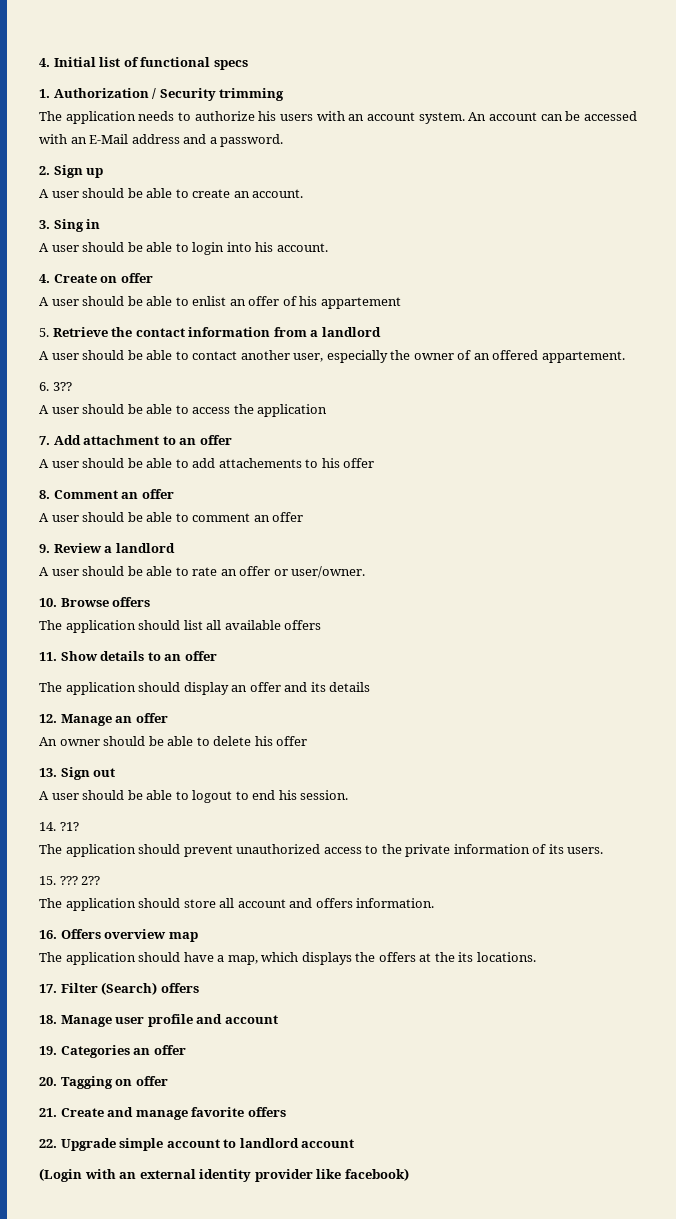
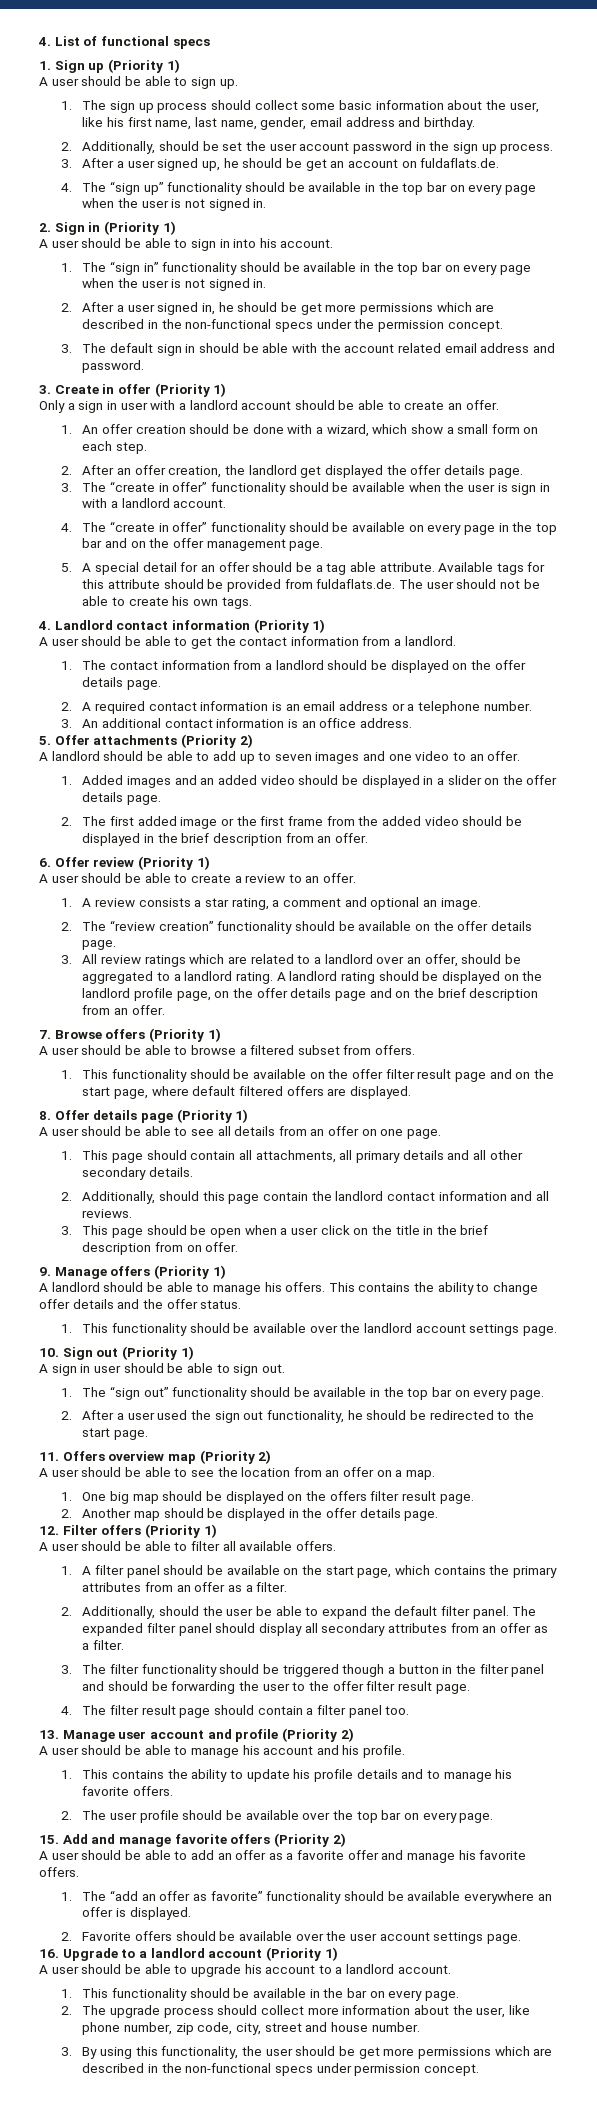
- 4. Initial list of functional specs
+ 4. List of functional specs
- 1. Authorization / Security trimming
- The application needs to authorize his users with an account system. An account can be accessed with an E-Mail address and a password.
- 2. Sign up
+ 1. Sign up (Priority 1)
+ A user should be able to sign up.
+ 1. The sign up process should collect some basic information about the user, like his first name, last name, gender, email address and birthday.
+ 2. Additionally, should be set the user account password in the sign up process.
+ 3. After a user signed up, he should be get an account on fuldaflats.de.
+ 4. The “sign up” functionality should be available in the top bar on every page when the user is not signed in.
+ 2. Sign in (Priority 1)
+ A user should be able to sign in into his account.
+ 1. The “sign in” functionality should be available in the top bar on every page when the user is not signed in.
+ 2. After a user signed in, he should be get more permissions which are described in the non-functional specs under the permission concept.
+ 3. The default sign in should be able with the account related email address and password.
+ 3. Create in offer (Priority 1)
+ Only a sign in user with a landlord account should be able to create an offer.
+ 1. An offer creation should be done with a wizard, which show a small form on each step.
+ 2. After an offer creation, the landlord get displayed the offer details page.
+ 3. The “create in offer” functionality should be available when the user is sign in with a landlord account.
+ 4. The “create in offer” functionality should be available on every page in the top bar and on the offer management page.
+ 5. A special detail for an offer should be a tag able attribute. Available tags for this attribute should be provided from fuldaflats.de. The user should not be able to create his own tags.
+ 4. Landlord contact information (Priority 1)
+ A user should be able to get the contact information from a landlord.
+ 1. The contact information from a landlord should be displayed on the offer details page.
+ 2. A required contact information is an email address or a telephone number.
+ 3. An additional contact information is an office address.
+ 5. Offer attachments (Priority 2)
+ A landlord should be able to add up to seven images and one video to an offer.
+ 1. Added images and an added video should be displayed in a slider on the offer details page.
+ 2. The first added image or the first frame from the added video should be displayed in the brief description from an offer.
+ 6. Offer review (Priority 1)
- A user should be able to create an account.
- 3. Sing in
- A user should be able to login into his account.
- 4. Create on offer
- A user should be able to enlist an offer of his appartement
- 5. Retrieve the contact information from a landlord
- A user should be able to contact another user, especially the owner of an offered appartement.
- 6. 3??
- A user should be able to access the application
- 7. Add attachment to an offer
+ A user should be able to create a review to an offer.
+ 1. A review consists a star rating, a comment and optional an image.
+ 2. The “review creation” functionality should be available on the offer details page.
+ 3. All review ratings which are related to a landlord over an offer, should be aggregated to a landlord rating. A landlord rating should be displayed on the landlord profile page, on the offer details page and on the brief description from an offer.
+ 7. Browse offers (Priority 1)
+ A user should be able to browse a filtered subset from offers.
+ 1. This functionality should be available on the offer filter result page and on the start page, where default filtered offers are displayed.
+ 8. Offer details page (Priority 1)
+ A user should be able to see all details from an offer on one page.
+ 1. This page should contain all attachments, all primary details and all other secondary details.
+ 2. Additionally, should this page contain the landlord contact information and all reviews.
+ 3. This page should be open when a user click on the title in the brief description from on offer.
+ 9. Manage offers (Priority 1)
+ A landlord should be able to manage his offers. This contains the ability to change offer details and the offer status.
+ 1. This functionality should be available over the landlord account settings page.
+ 10. Sign out (Priority 1)
+ A sign in user should be able to sign out.
+ 1. The “sign out” functionality should be available in the top bar on every page.
+ 2. After a user used the sign out functionality, he should be redirected to the start page.
+ 11. Offers overview map (Priority 2)
+ A user should be able to see the location from an offer on a map.
+ 1. One big map should be displayed on the offers filter result page.
+ 2. Another map should be displayed in the offer details page.
+ 12. Filter offers (Priority 1)
+ A user should be able to filter all available offers.
+ 1. A filter panel should be available on the start page, which contains the primary attributes from an offer as a filter.
+ 2. Additionally, should the user be able to expand the default filter panel. The expanded filter panel should display all secondary attributes from an offer as a filter.
+ 3. The filter functionality should be triggered though a button in the filter panel and should be forwarding the user to the offer filter result page.
+ 4. The filter result page should contain a filter panel too.
+ 13. Manage user account and profile (Priority 2)
+ A user should be able to manage his account and his profile.
+ 1. This contains the ability to update his profile details and to manage his favorite offers.
+ 2. The user profile should be available over the top bar on every page.
+ 15. Add and manage favorite offers (Priority 2)
- A user should be able to add attachements to his offer
- 8. Comment an offer
- A user should be able to comment an offer
- 9. Review a landlord
- A user should be able to rate an offer or user/owner.
- 10. Browse offers
- The application should list all available offers
- 11. Show details to an offer
- The application should display an offer and its details
- 12. Manage an offer
- An owner should be able to delete his offer
- 13. Sign out
- A user should be able to logout to end his session.
- 14. ?1?
- The application should prevent unauthorized access to the private information of its users.
- 15. ??? 2??
- The application should store all account and offers information.
- 16. Offers overview map
- The application should have a map, which displays the offers at the its locations.
- 17. Filter (Search) offers
- 18. Manage user profile and account
- 19. Categories an offer
- 20. Tagging on offer
- 21. Create and manage favorite offers
- 22. Upgrade simple account to landlord account
- (Login with an external identity provider like facebook)
+ A user should be able to add an offer as a favorite offer and manage his favorite offers.
+ 1. The “add an offer as favorite” functionality should be available everywhere an offer is displayed.
+ 2. Favorite offers should be available over the user account settings page.
+ 16. Upgrade to a landlord account (Priority 1)
+ A user should be able to upgrade his account to a landlord account.
+ 1. This functionality should be available in the bar on every page.
+ 2. The upgrade process should collect more information about the user, like phone number, zip code, city, street and house number.
+ 3. By using this functionality, the user should be get more permissions which are described in the non-functional specs under permission concept.

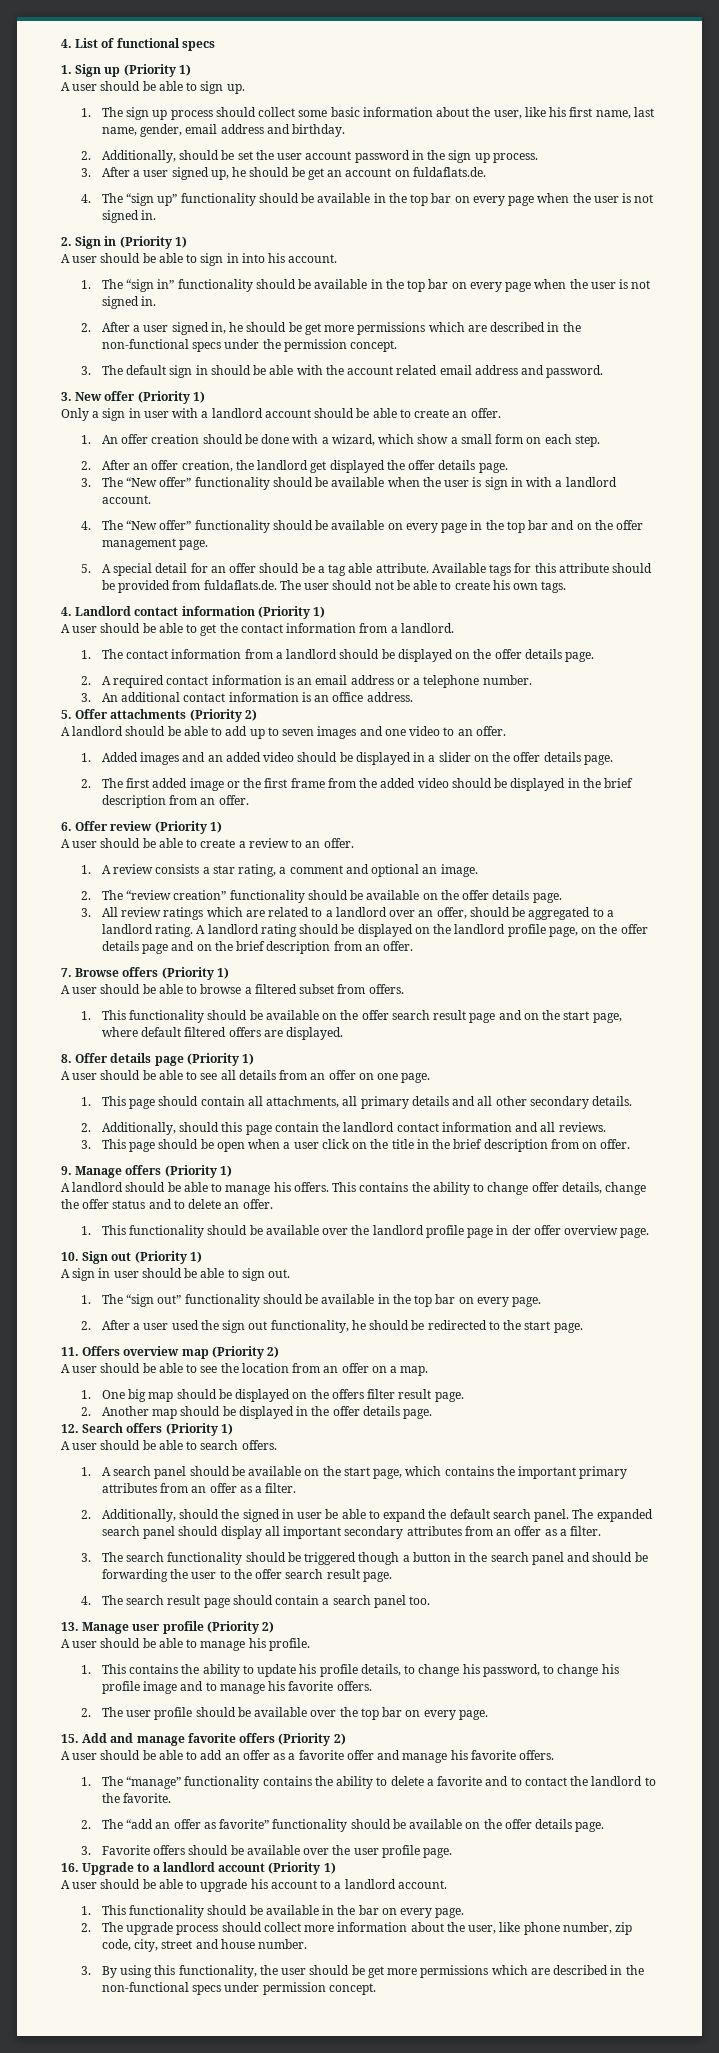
- 3. Create in offer (Priority 1)
+ 3. New offer (Priority 1)
- 3. The “create in offer” functionality should be available when the user is sign in with a landlord account.
+ 3. The “New offer” functionality should be available when the user is sign in with a landlord account.
- 4. The “create in offer” functionality should be available on every page in the top bar and on the offer management page.
+ 4. The “New offer” functionality should be available on every page in the top bar and on the offer management page.
- 1. This functionality should be available on the offer filter result page and on the start page, where default filtered offers are displayed.
+ 1. This functionality should be available on the offer search result page and on the start page, where default filtered offers are displayed.
- This contains the ability to change offer details and the offer status.
+ This contains the ability to change offer details, change the offer status and to delete an offer.
- 1. This functionality should be available over the landlord account settings page.
+ 1. This functionality should be available over the landlord profile page in der offer overview page.
- 12. Filter offers (Priority 1)
- A user should be able to filter all available offers.
+ 12. Search offers (Priority 1)
+ A user should be able to search offers.
- 1. A filter panel should be available on the start page, which contains the primary attributes from an offer as a filter.
+ 1. A search panel should be available on the start page, which contains the important primary attributes from an offer as a filter.
- 2. Additionally, should the user be able to expand the default filter panel.
+ 2. Additionally, should the signed in user be able to expand the default search panel.
- The expanded filter panel should display all secondary attributes from an offer as a filter.
+ The expanded search panel should display all important secondary attributes from an offer as a filter.
- 3. The filter functionality should be triggered though a button in the filter panel and should be forwarding the user to the offer filter result page.
+ 3. The search functionality should be triggered though a button in the search panel and should be forwarding the user to the offer search result page.
- 4. The filter result page should contain a filter panel too.
+ 4. The search result page should contain a search panel too.
- 13. Manage user account and profile (Priority 2)
+ 13. Manage user profile (Priority 2)
- A user should be able to manage his account and his profile.
+ A user should be able to manage his profile.
- 1. This contains the ability to update his profile details and to manage his favorite offers.
+ 1. This contains the ability to update his profile details, to change his password, to change his profile image and to manage his favorite offers.
- 1. The “add an offer as favorite” functionality should be available everywhere an offer is displayed.
- 2. Favorite offers should be available over the user account settings page.
+ 1. The “manage” functionality contains the ability to delete a favorite and to contact the landlord to the favorite.
+ 2. The “add an offer as favorite” functionality should be available on the offer details page.
+ 3. Favorite offers should be available over the user profile page.

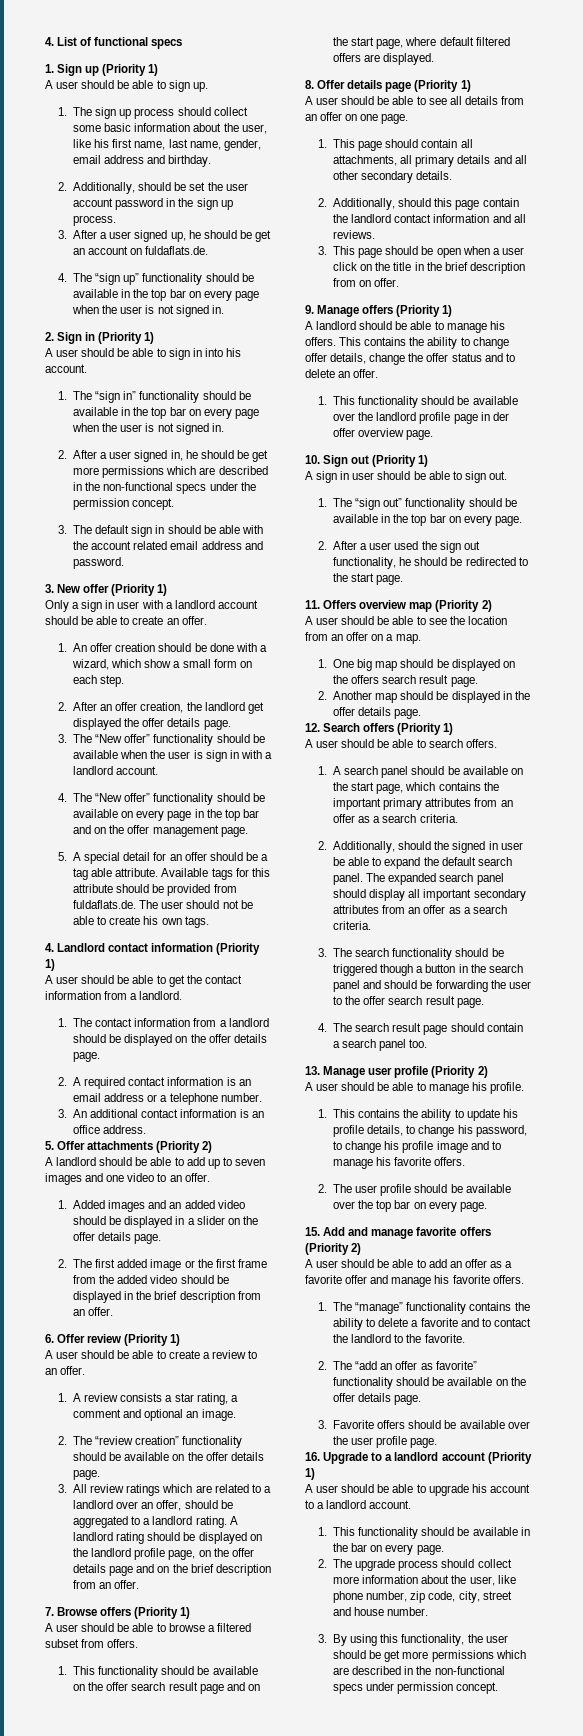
- 1. One big map should be displayed on the offers filter result page.
+ 1. One big map should be displayed on the offers search result page.
- 1. A search panel should be available on the start page, which contains the important primary attributes from an offer as a filter.
+ 1. A search panel should be available on the start page, which contains the important primary attributes from an offer as a search criteria.
- The expanded search panel should display all important secondary attributes from an offer as a filter.
+ The expanded search panel should display all important secondary attributes from an offer as a search criteria.

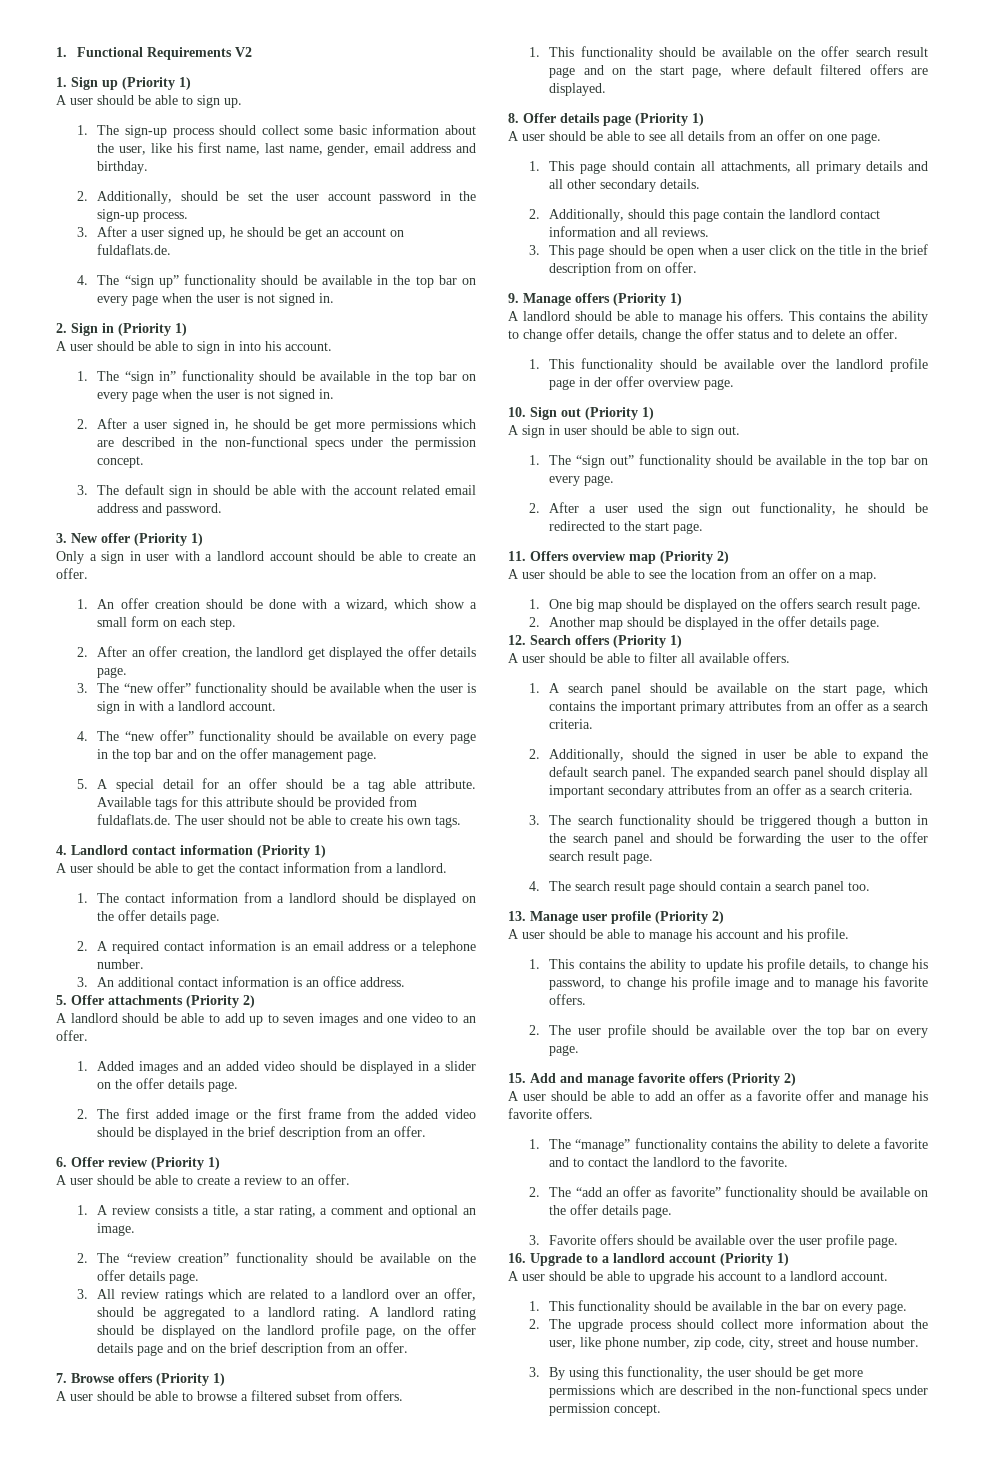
- 4. List of functional specs
+ 1. Functional Requirements V2
- 1. The sign up process should collect some basic information about the user, like his first name, last name, gender, email address and birthday.
+ 1. The sign-up process should collect some basic information about the user, like his first name, last name, gender, email address and birthday.
- 2. Additionally, should be set the user account password in the sign up process.
+ 2. Additionally, should be set the user account password in the sign-up process.
- 3. The “New offer” functionality should be available when the user is sign in with a landlord account.
+ 3. The “new offer” functionality should be available when the user is sign in with a landlord account.
- 4. The “New offer” functionality should be available on every page in the top bar and on the offer management page.
+ 4. The “new offer” functionality should be available on every page in the top bar and on the offer management page.
- 1. A review consists a star rating, a comment and optional an image.
+ 1. A review consists a title, a star rating, a comment and optional an image.
- A user should be able to search offers.
+ A user should be able to filter all available offers.
- A user should be able to manage his profile.
+ A user should be able to manage his account and his profile.

